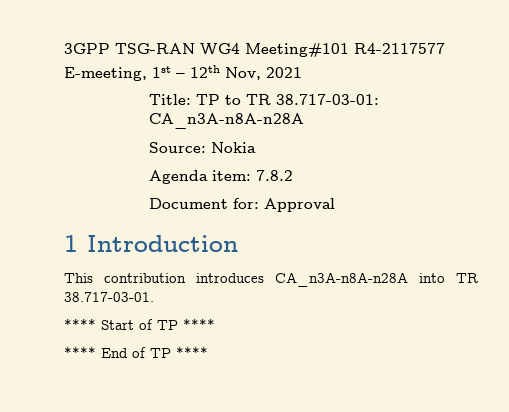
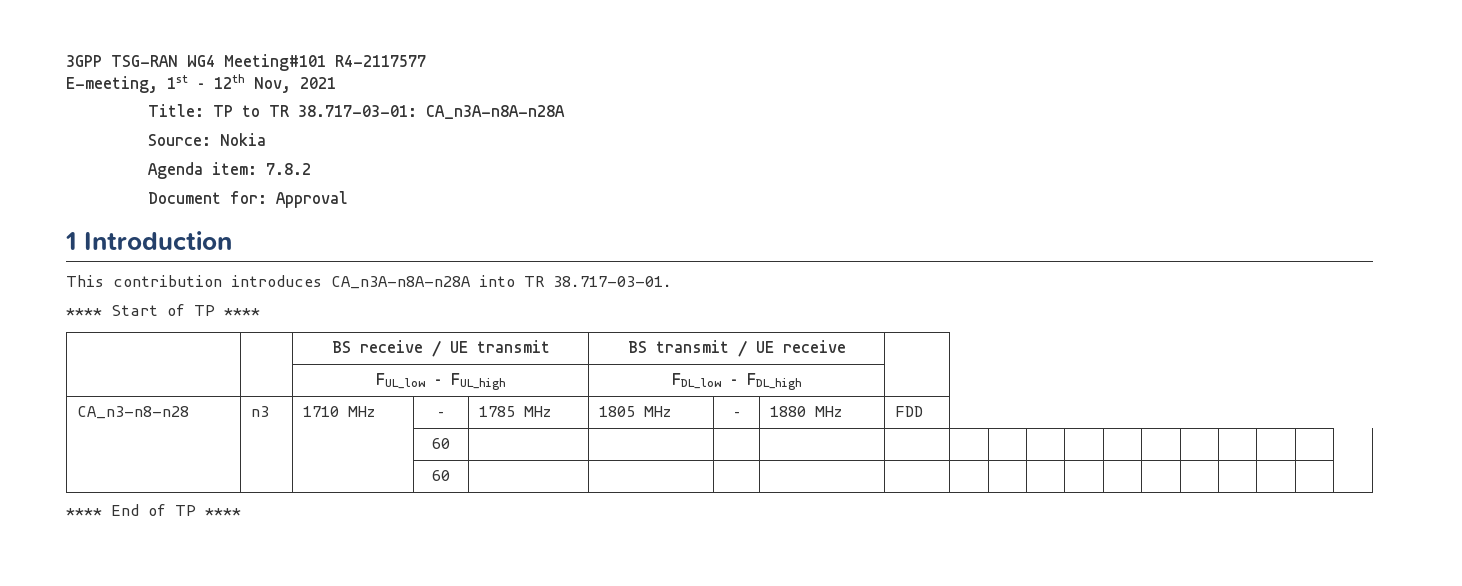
+ | | BS receive / UE transmit | BS transmit / UE receive |
+ | | FUL_low – FUL_high | FDL_low – FDL_high |
+ CA_n3-n8-n28 | n3 | 1710 MHz | – | 1785 MHz | 1805 MHz | – | 1880 MHz | FDD
+ | | | 60 | | | | | | | | | | | | | | | |
+ | | | 60 | | | | | | | | | | | | | | | |

